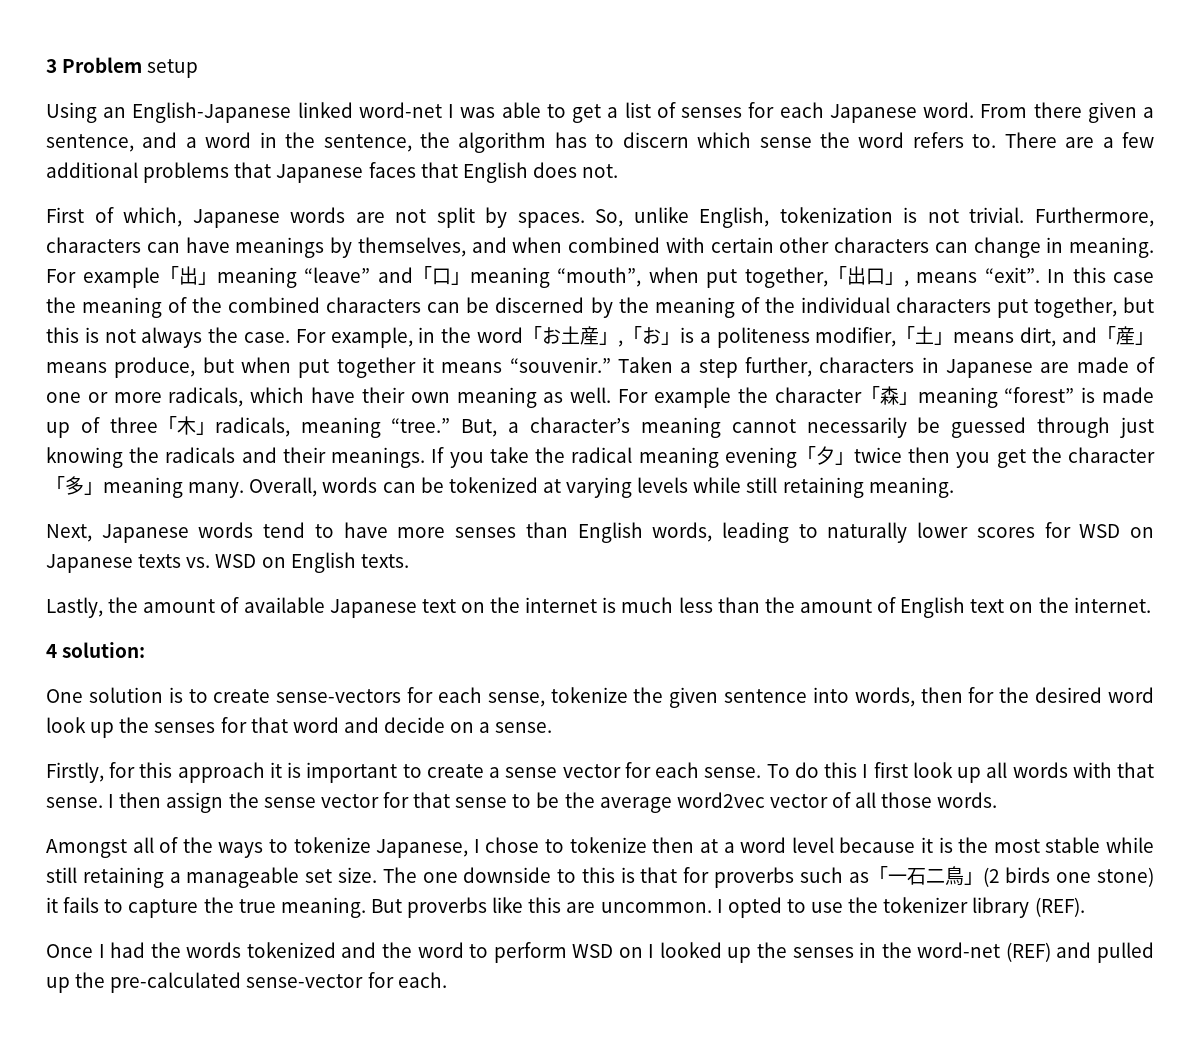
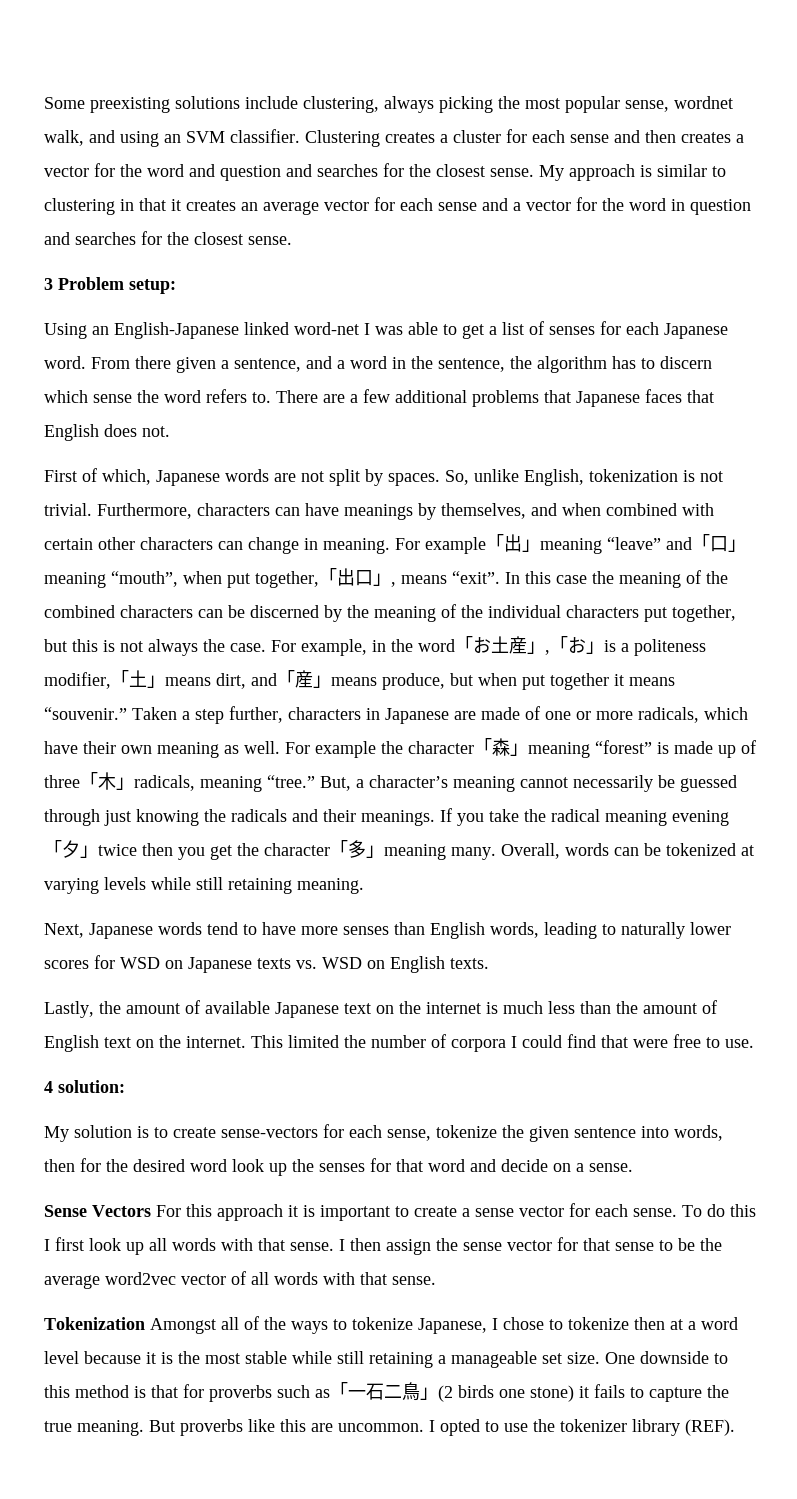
+ Some preexisting solutions include clustering, always picking the most popular sense, wordnet walk, and using an SVM classifier. Clustering creates a cluster for each sense and then creates a vector for the word and question and searches for the closest sense. My approach is similar to clustering in that it creates an average vector for each sense and a vector for the word in question and searches for the closest sense.
- 3 Problem setup
+ 3 Problem setup:
+ This limited the number of corpora I could find that were free to use.
- One solution is to create sense-vectors for each sense, tokenize the given sentence into words, then for the desired word look up the senses for that word and decide on a sense.
+ My solution is to create sense-vectors for each sense, tokenize the given sentence into words, then for the desired word look up the senses for that word and decide on a sense.
- Firstly, for this approach it is important to create a sense vector for each sense.
+ Sense Vectors For this approach it is important to create a sense vector for each sense.
- I then assign the sense vector for that sense to be the average word2vec vector of all those words.
- Amongst all of the ways to tokenize Japanese, I chose to tokenize then at a word level because it is the most stable while still retaining a manageable set size.
+ I then assign the sense vector for that sense to be the average word2vec vector of all words with that sense.
+ Tokenization Amongst all of the ways to tokenize Japanese, I chose to tokenize then at a word level because it is the most stable while still retaining a manageable set size.
- The one downside to this is that for proverbs such as「一石二鳥」(2 birds one stone) it fails to capture the true meaning.
+ One downside to this method is that for proverbs such as「一石二鳥」(2 birds one stone) it fails to capture the true meaning.
- Once I had the words tokenized and the word to perform WSD on I looked up the senses in the word-net (REF) and pulled up the pre-calculated sense-vector for each.

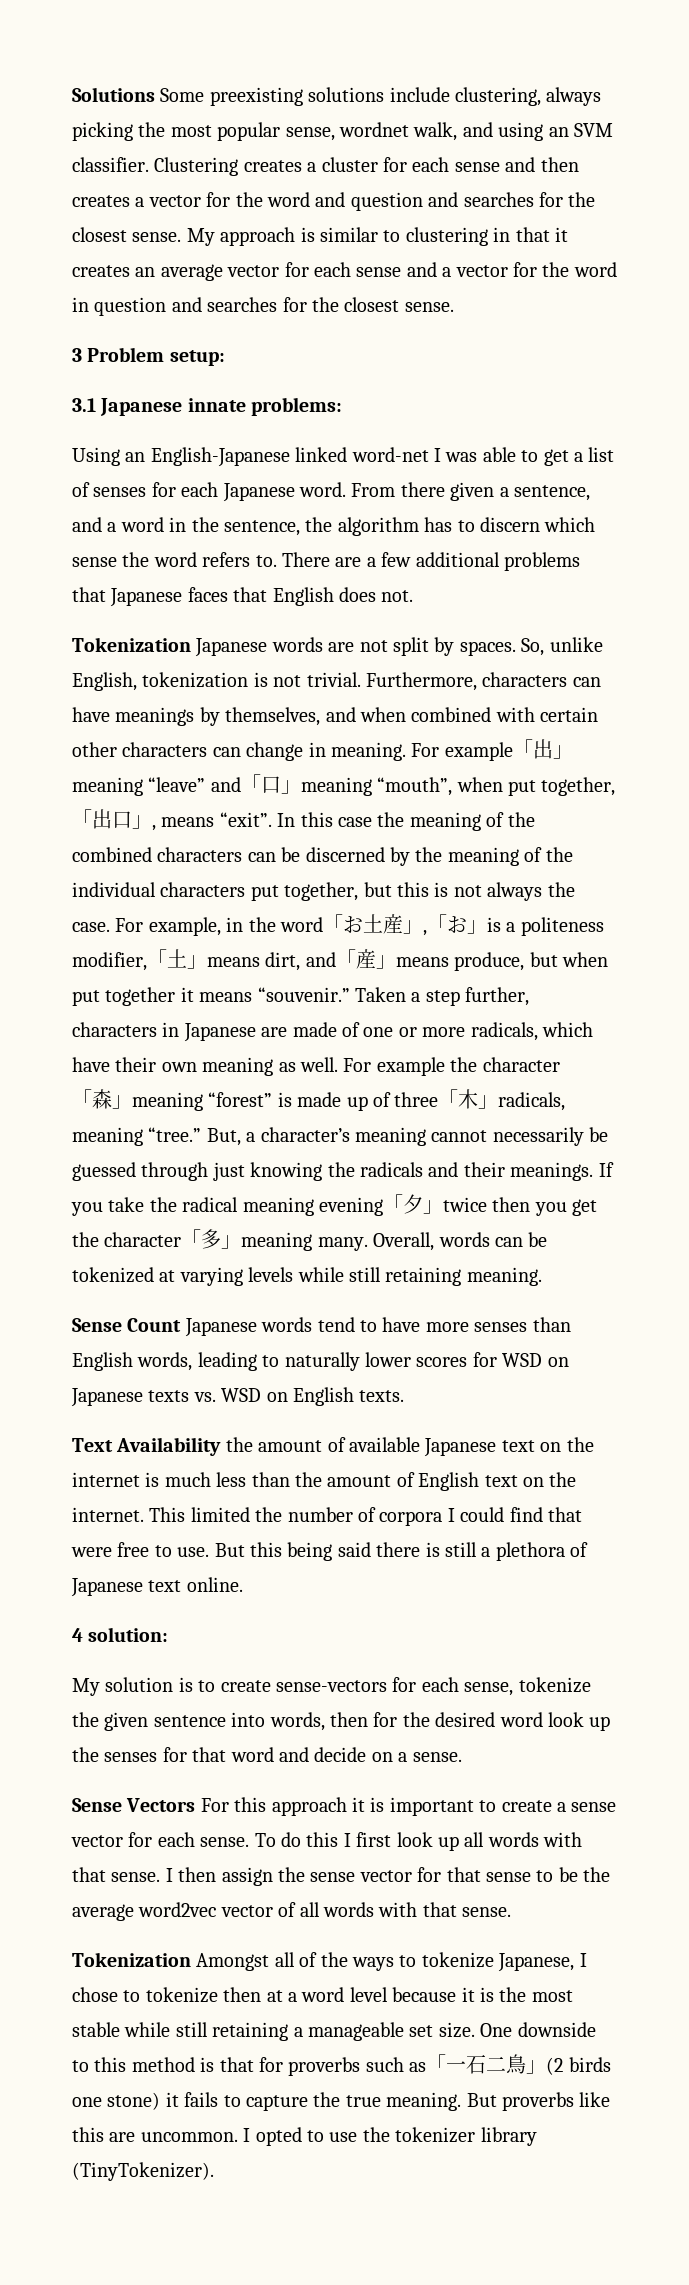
- Some preexisting solutions include clustering, always picking the most popular sense, wordnet walk, and using an SVM classifier.
+ Solutions Some preexisting solutions include clustering, always picking the most popular sense, wordnet walk, and using an SVM classifier.
+ 3.1 Japanese innate problems:
- First of which, Japanese words are not split by spaces.
+ Tokenization Japanese words are not split by spaces.
- Next, Japanese words tend to have more senses than English words, leading to naturally lower scores for WSD on Japanese texts vs. WSD on English texts.
+ Sense Count Japanese words tend to have more senses than English words, leading to naturally lower scores for WSD on Japanese texts vs. WSD on English texts.
- Lastly, the amount of available Japanese text on the internet is much less than the amount of English text on the internet.
+ Text Availability the amount of available Japanese text on the internet is much less than the amount of English text on the internet.
+ But this being said there is still a plethora of Japanese text online.
- I opted to use the tokenizer library (REF).
+ I opted to use the tokenizer library (TinyTokenizer).

